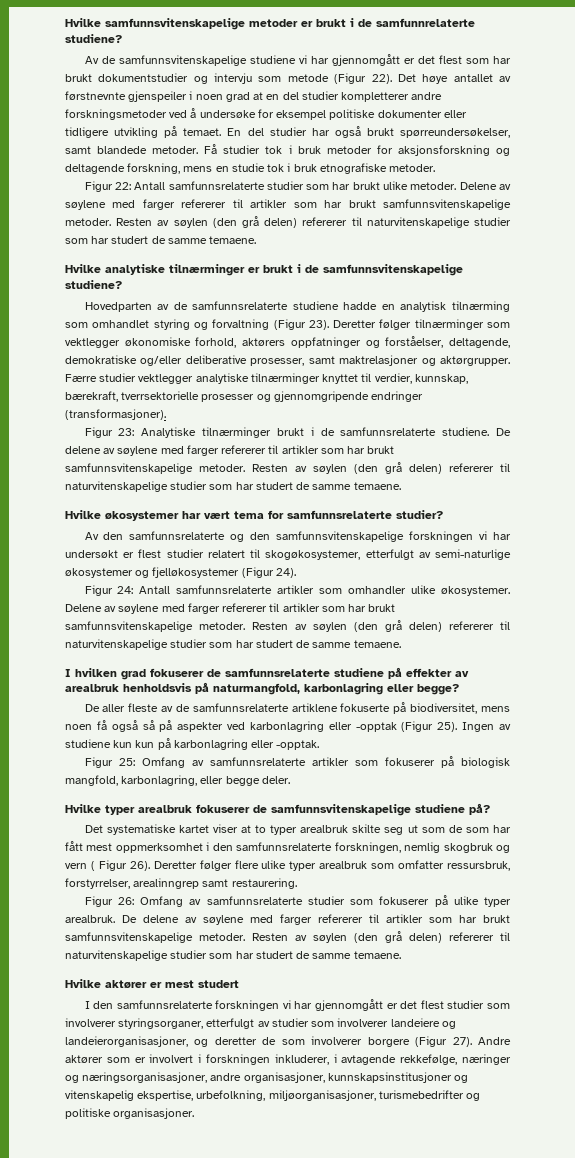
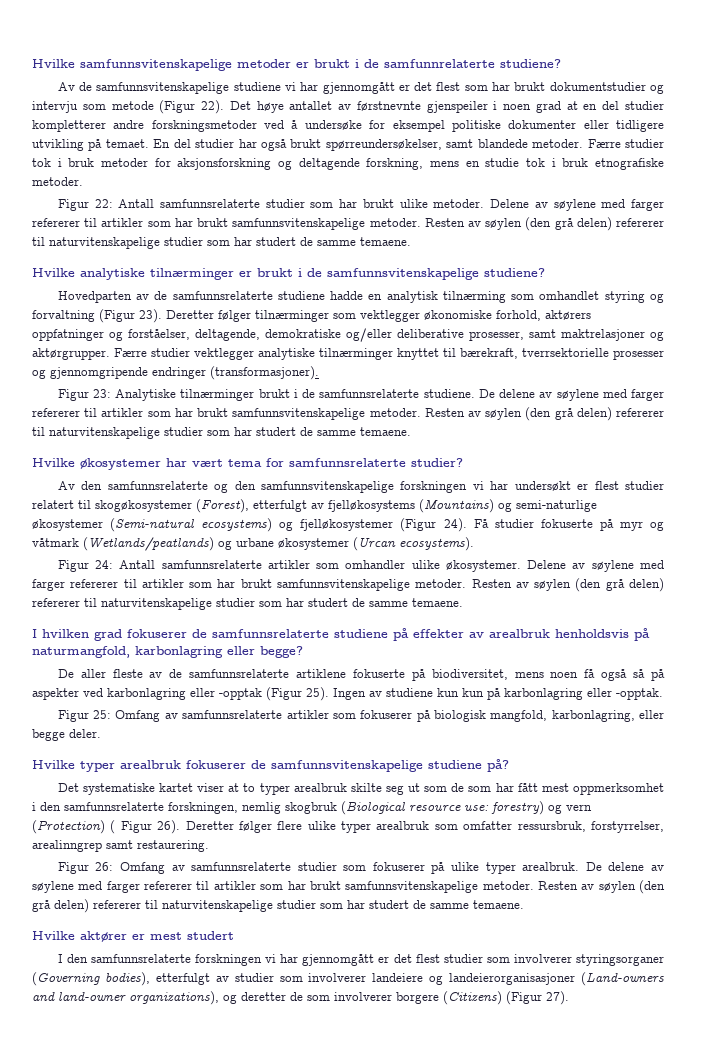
- Få studier tok i bruk metoder for aksjonsforskning og deltagende forskning, mens en studie tok i bruk etnografiske metoder.
+ Færre studier tok i bruk metoder for aksjonsforskning og deltagende forskning, mens en studie tok i bruk etnografiske metoder.
- Færre studier vektlegger analytiske tilnærminger knyttet til verdier, kunnskap, bærekraft, tverrsektorielle prosesser og gjennomgripende endringer (transformasjoner).
+ Færre studier vektlegger analytiske tilnærminger knyttet til bærekraft, tverrsektorielle prosesser og gjennomgripende endringer (transformasjoner).
- Av den samfunnsrelaterte og den samfunnsvitenskapelige forskningen vi har undersøkt er flest studier relatert til skogøkosystemer, etterfulgt av semi-naturlige økosystemer og fjelløkosystemer (Figur 24).
+ Av den samfunnsrelaterte og den samfunnsvitenskapelige forskningen vi har undersøkt er flest studier relatert til skogøkosystemer (Forest), etterfulgt av fjelløkosystems (Mountains) og semi-naturlige økosystemer (Semi-natural ecosystems) og fjelløkosystemer (Figur 24). Få studier fokuserte på myr og våtmark (Wetlands/peatlands) og urbane økosystemer (Urcan ecosystems).
- Det systematiske kartet viser at to typer arealbruk skilte seg ut som de som har fått mest oppmerksomhet i den samfunnsrelaterte forskningen, nemlig skogbruk og vern ( Figur 26).
+ Det systematiske kartet viser at to typer arealbruk skilte seg ut som de som har fått mest oppmerksomhet i den samfunnsrelaterte forskningen, nemlig skogbruk (Biological resource use: forestry) og vern (Protection) ( Figur 26).
- I den samfunnsrelaterte forskningen vi har gjennomgått er det flest studier som involverer styringsorganer, etterfulgt av studier som involverer landeiere og landeierorganisasjoner, og deretter de som involverer borgere (Figur 27). Andre aktører som er involvert i forskningen inkluderer, i avtagende rekkefølge, næringer og næringsorganisasjoner, andre organisasjoner, kunnskapsinstitusjoner og vitenskapelig ekspertise, urbefolkning, miljøorganisasjoner, turismebedrifter og politiske organisasjoner.
+ I den samfunnsrelaterte forskningen vi har gjennomgått er det flest studier som involverer styringsorganer (Governing bodies), etterfulgt av studier som involverer landeiere og landeierorganisasjoner (Land-owners and land-owner organizations), og deretter de som involverer borgere (Citizens) (Figur 27).

